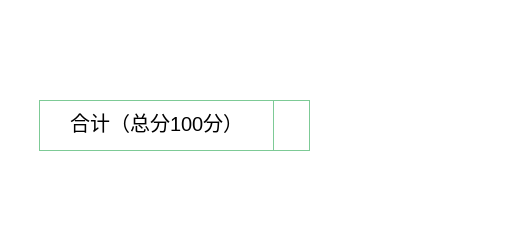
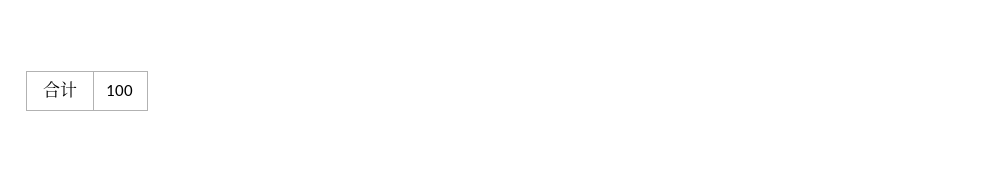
- 合计（总分100分） |
+ 合计 | 100

